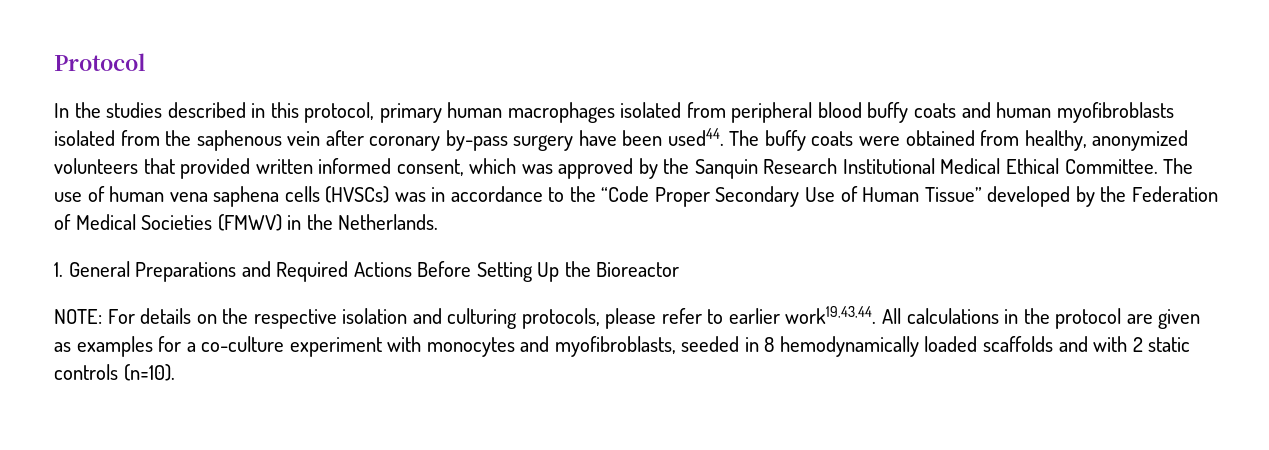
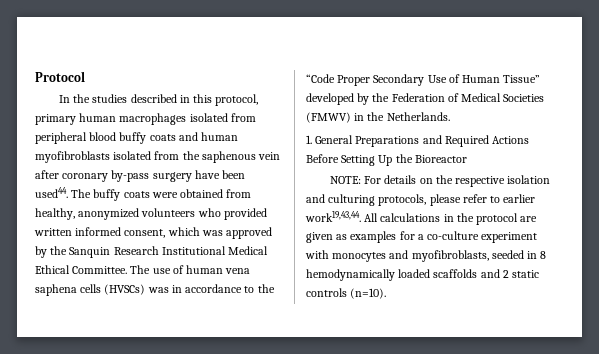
- The buffy coats were obtained from healthy, anonymized volunteers that provided written informed consent, which was approved by the Sanquin Research Institutional Medical Ethical Committee.
+ The buffy coats were obtained from healthy, anonymized volunteers who provided written informed consent, which was approved by the Sanquin Research Institutional Medical Ethical Committee.
- All calculations in the protocol are given as examples for a co-culture experiment with monocytes and myofibroblasts, seeded in 8 hemodynamically loaded scaffolds and with 2 static controls (n=10).
+ All calculations in the protocol are given as examples for a co-culture experiment with monocytes and myofibroblasts, seeded in 8 hemodynamically loaded scaffolds and 2 static controls (n=10).

